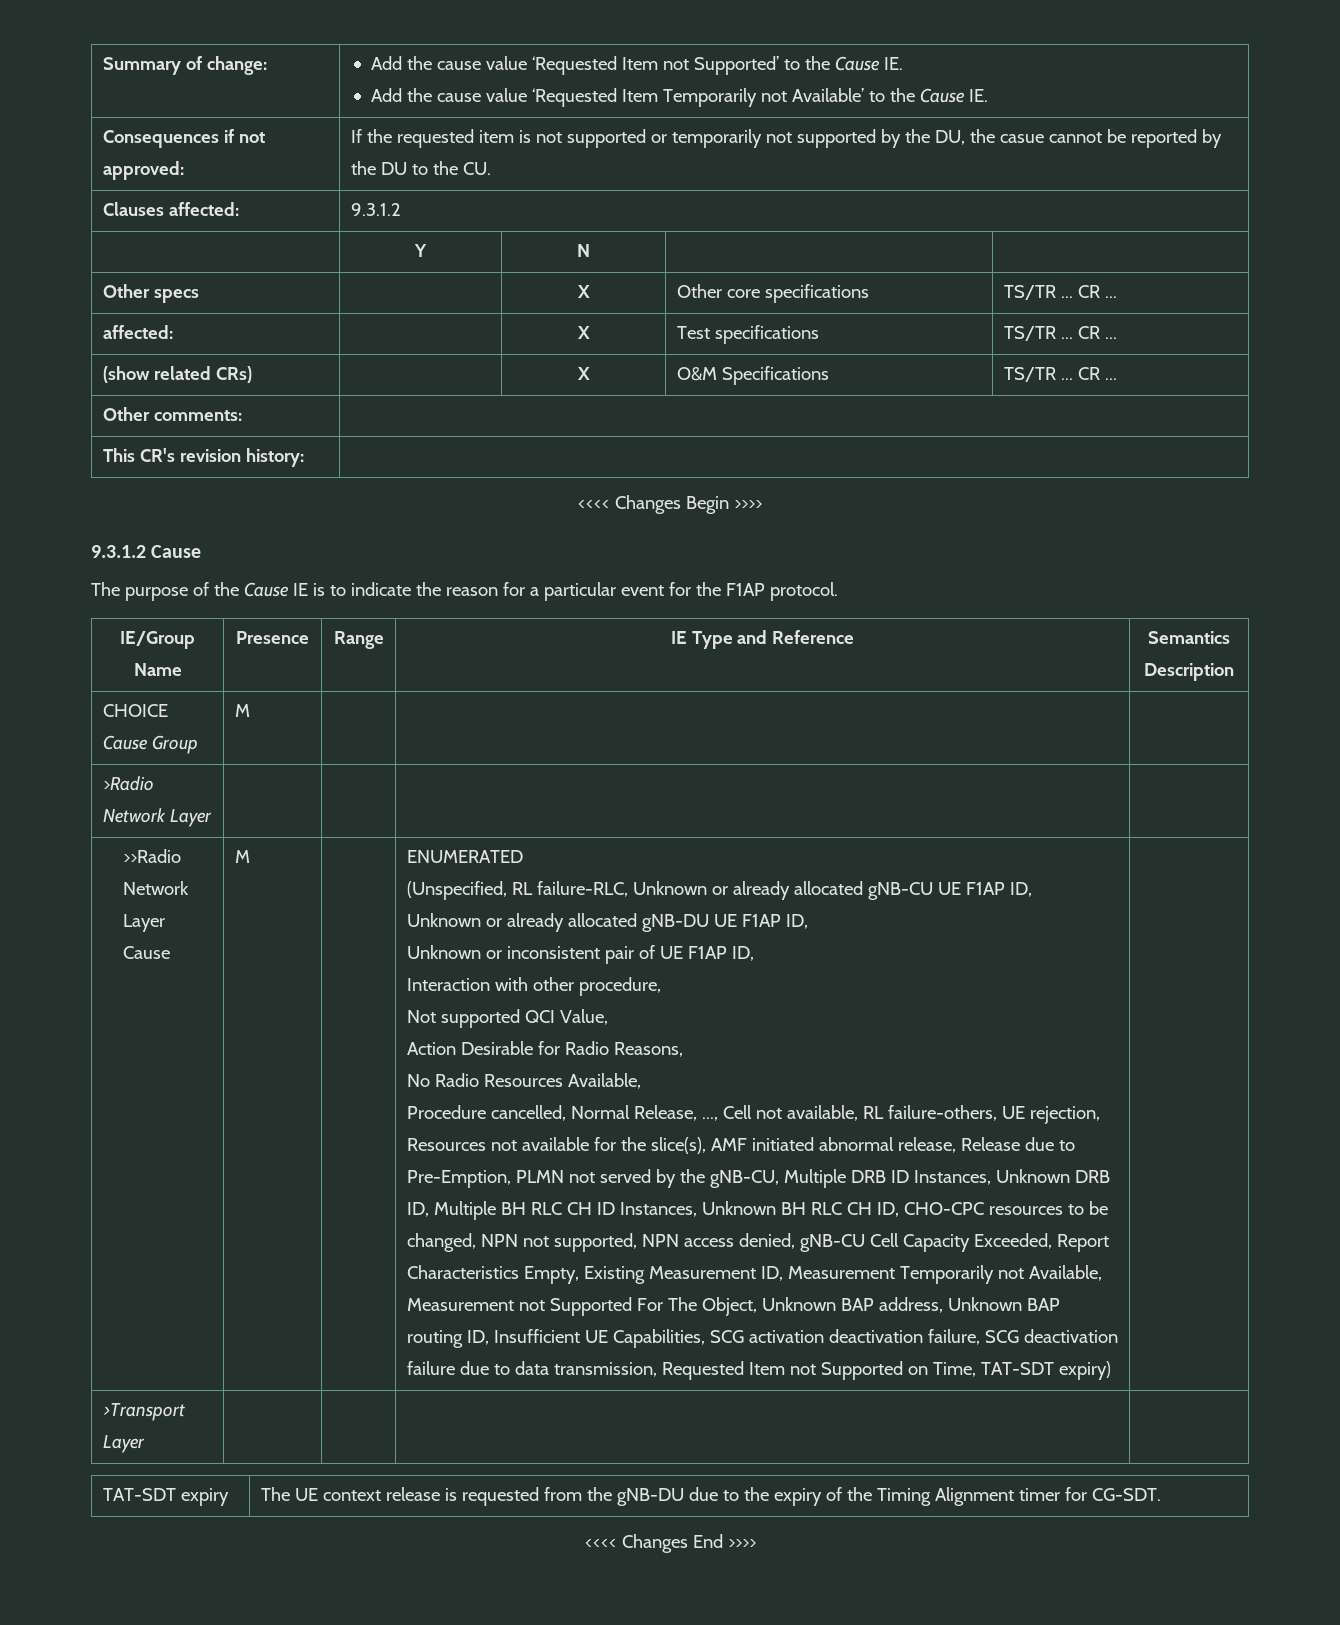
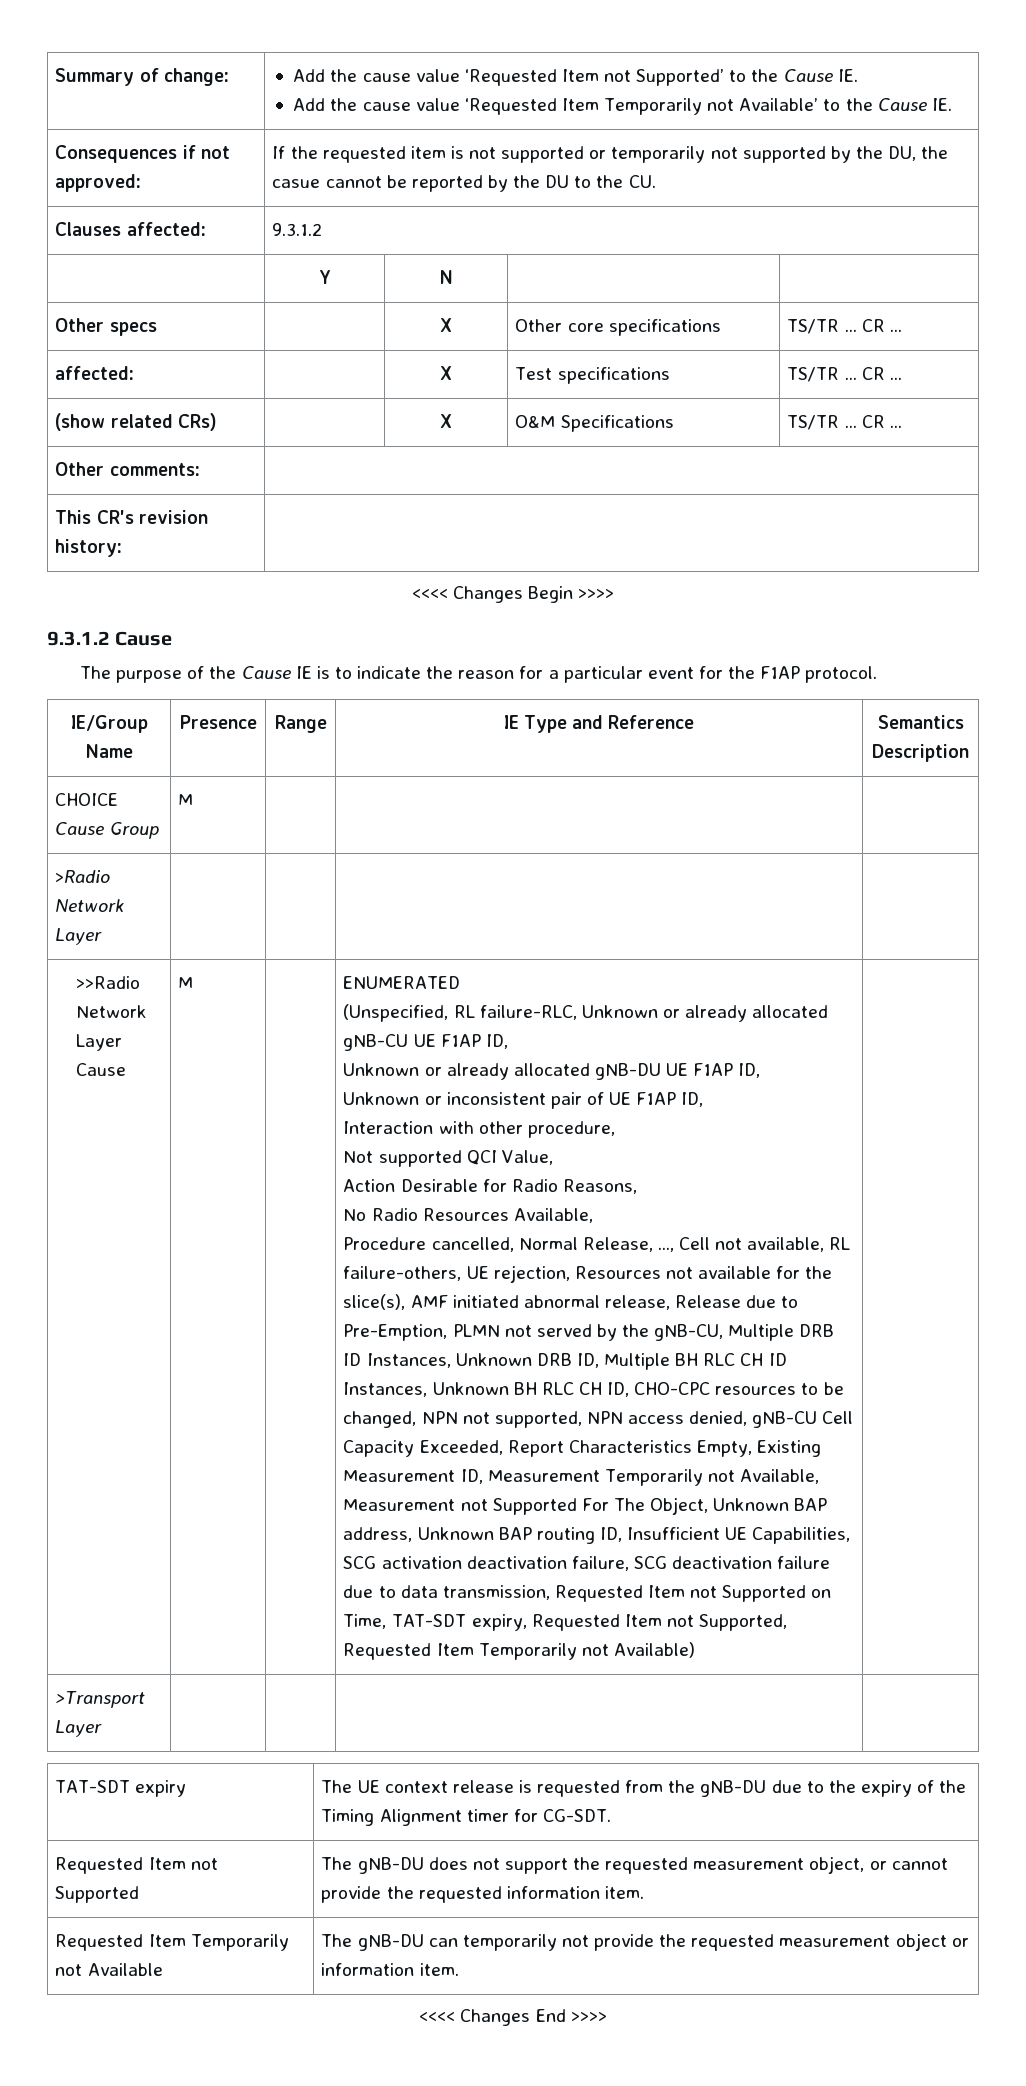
- Procedure cancelled, Normal Release, ..., Cell not available, RL failure-others, UE rejection, Resources not available for the slice(s), AMF initiated abnormal release, Release due to Pre-Emption, PLMN not served by the gNB-CU, Multiple DRB ID Instances, Unknown DRB ID, Multiple BH RLC CH ID Instances, Unknown BH RLC CH ID, CHO-CPC resources to be changed, NPN not supported, NPN access denied, gNB-CU Cell Capacity Exceeded, Report Characteristics Empty, Existing Measurement ID, Measurement Temporarily not Available, Measurement not Supported For The Object, Unknown BAP address, Unknown BAP routing ID, Insufficient UE Capabilities, SCG activation deactivation failure, SCG deactivation failure due to data transmission, Requested Item not Supported on Time, TAT-SDT expiry)
+ Procedure cancelled, Normal Release, ..., Cell not available, RL failure-others, UE rejection, Resources not available for the slice(s), AMF initiated abnormal release, Release due to Pre-Emption, PLMN not served by the gNB-CU, Multiple DRB ID Instances, Unknown DRB ID, Multiple BH RLC CH ID Instances, Unknown BH RLC CH ID, CHO-CPC resources to be changed, NPN not supported, NPN access denied, gNB-CU Cell Capacity Exceeded, Report Characteristics Empty, Existing Measurement ID, Measurement Temporarily not Available, Measurement not Supported For The Object, Unknown BAP address, Unknown BAP routing ID, Insufficient UE Capabilities, SCG activation deactivation failure, SCG deactivation failure due to data transmission, Requested Item not Supported on Time, TAT-SDT expiry, Requested Item not Supported, Requested Item Temporarily not Available)
+ Requested Item not Supported | The gNB-DU does not support the requested measurement object, or cannot provide the requested information item.
+ Requested Item Temporarily not Available | The gNB-DU can temporarily not provide the requested measurement object or information item.

